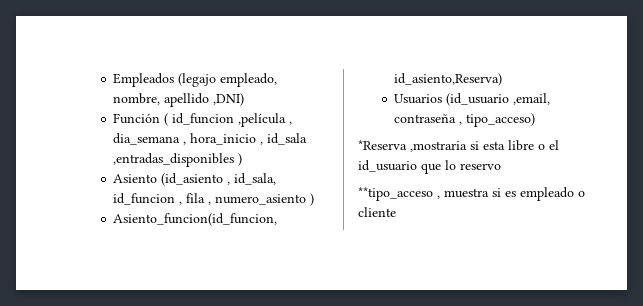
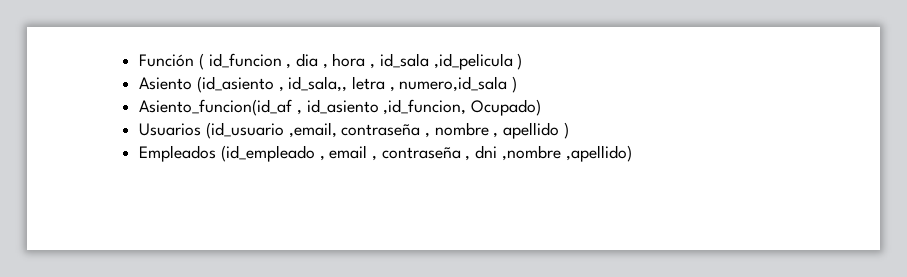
- Empleados (legajo empleado, nombre, apellido ,DNI)
- Función ( id_funcion ,película , dia_semana , hora_inicio , id_sala ,entradas_disponibles )
+ Función ( id_funcion , dia , hora , id_sala ,id_pelicula )
- Asiento (id_asiento , id_sala, id_funcion , fila , numero_asiento )
- Asiento_funcion(id_funcion, id_asiento,Reserva)
+ Asiento (id_asiento , id_sala,, letra , numero,id_sala )
+ Asiento_funcion(id_af , id_asiento ,id_funcion, Ocupado)
- Usuarios (id_usuario ,email, contraseña , tipo_acceso)
- *Reserva ,mostraria si esta libre o el id_usuario que lo reservo
- **tipo_acceso , muestra si es empleado o cliente
+ Usuarios (id_usuario ,email, contraseña , nombre , apellido )
+ Empleados (id_empleado , email , contraseña , dni ,nombre ,apellido)

